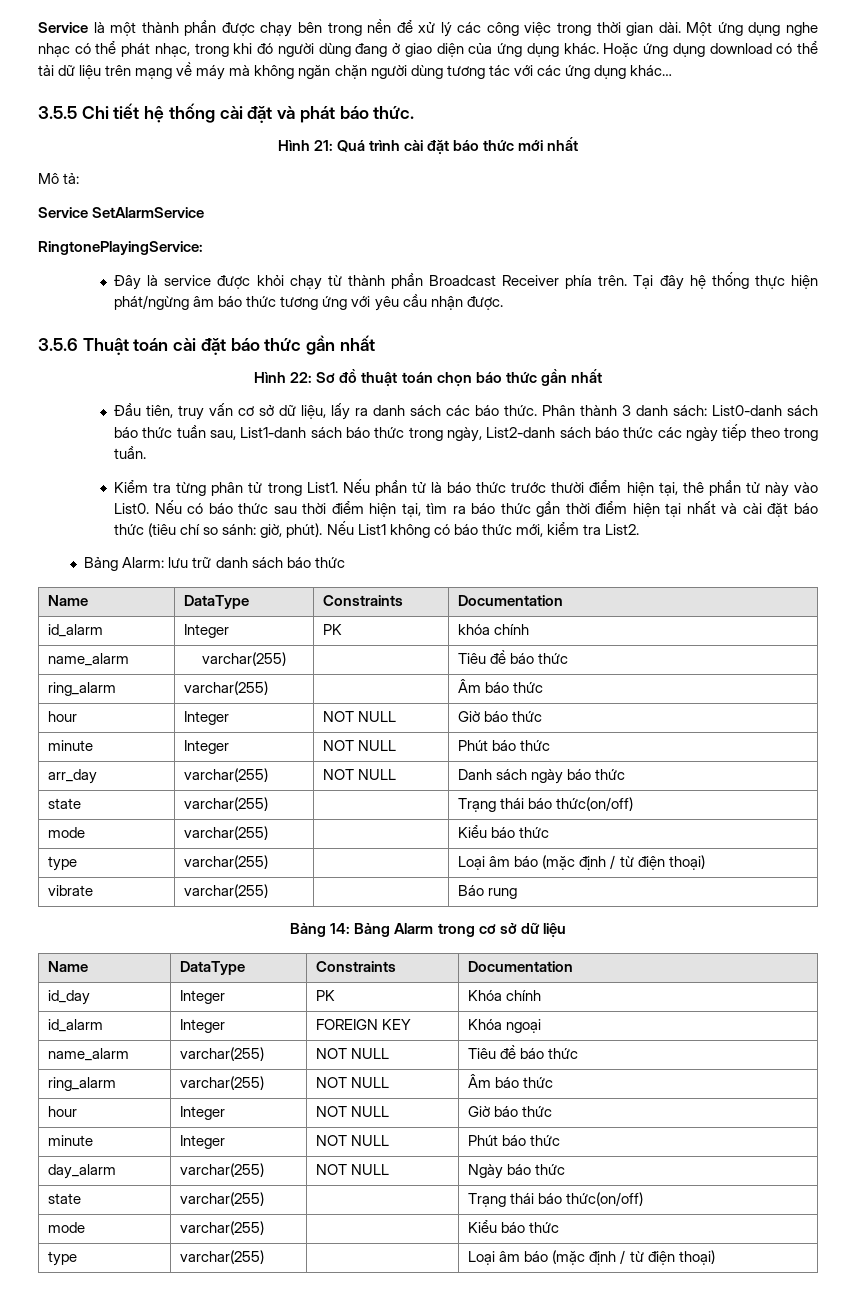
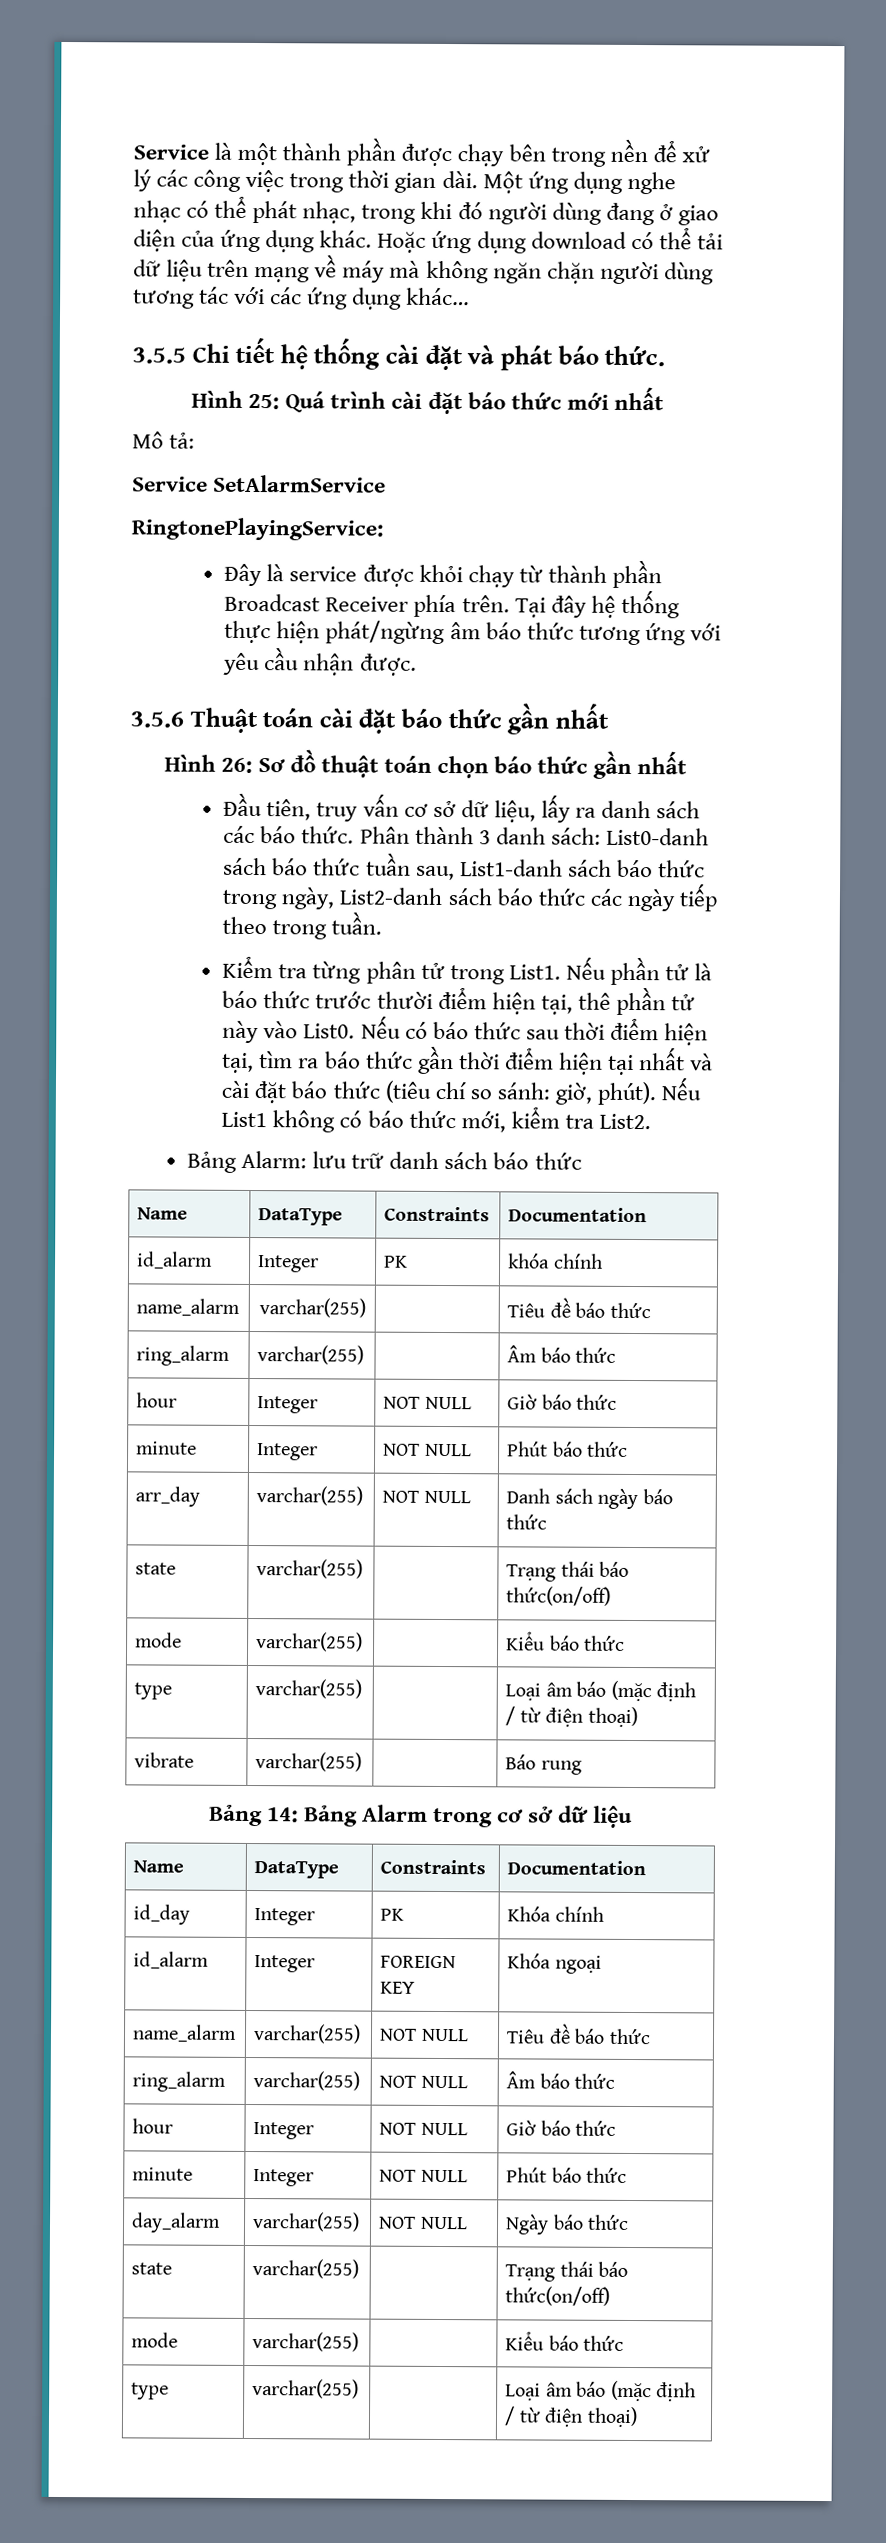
- Hình 21: Quá trình cài đặt báo thức mới nhất
+ Hình 25: Quá trình cài đặt báo thức mới nhất
- Hình 22: Sơ đồ thuật toán chọn báo thức gần nhất
+ Hình 26: Sơ đồ thuật toán chọn báo thức gần nhất

